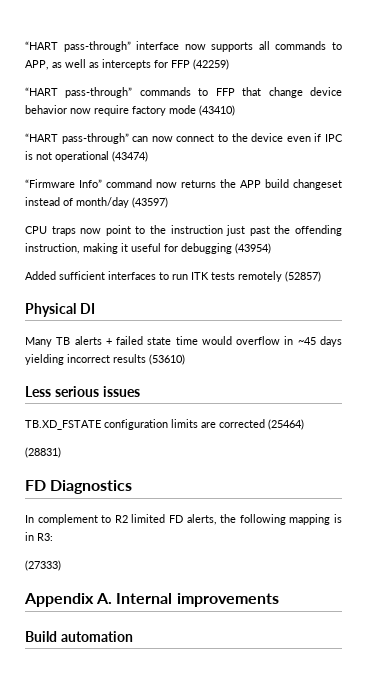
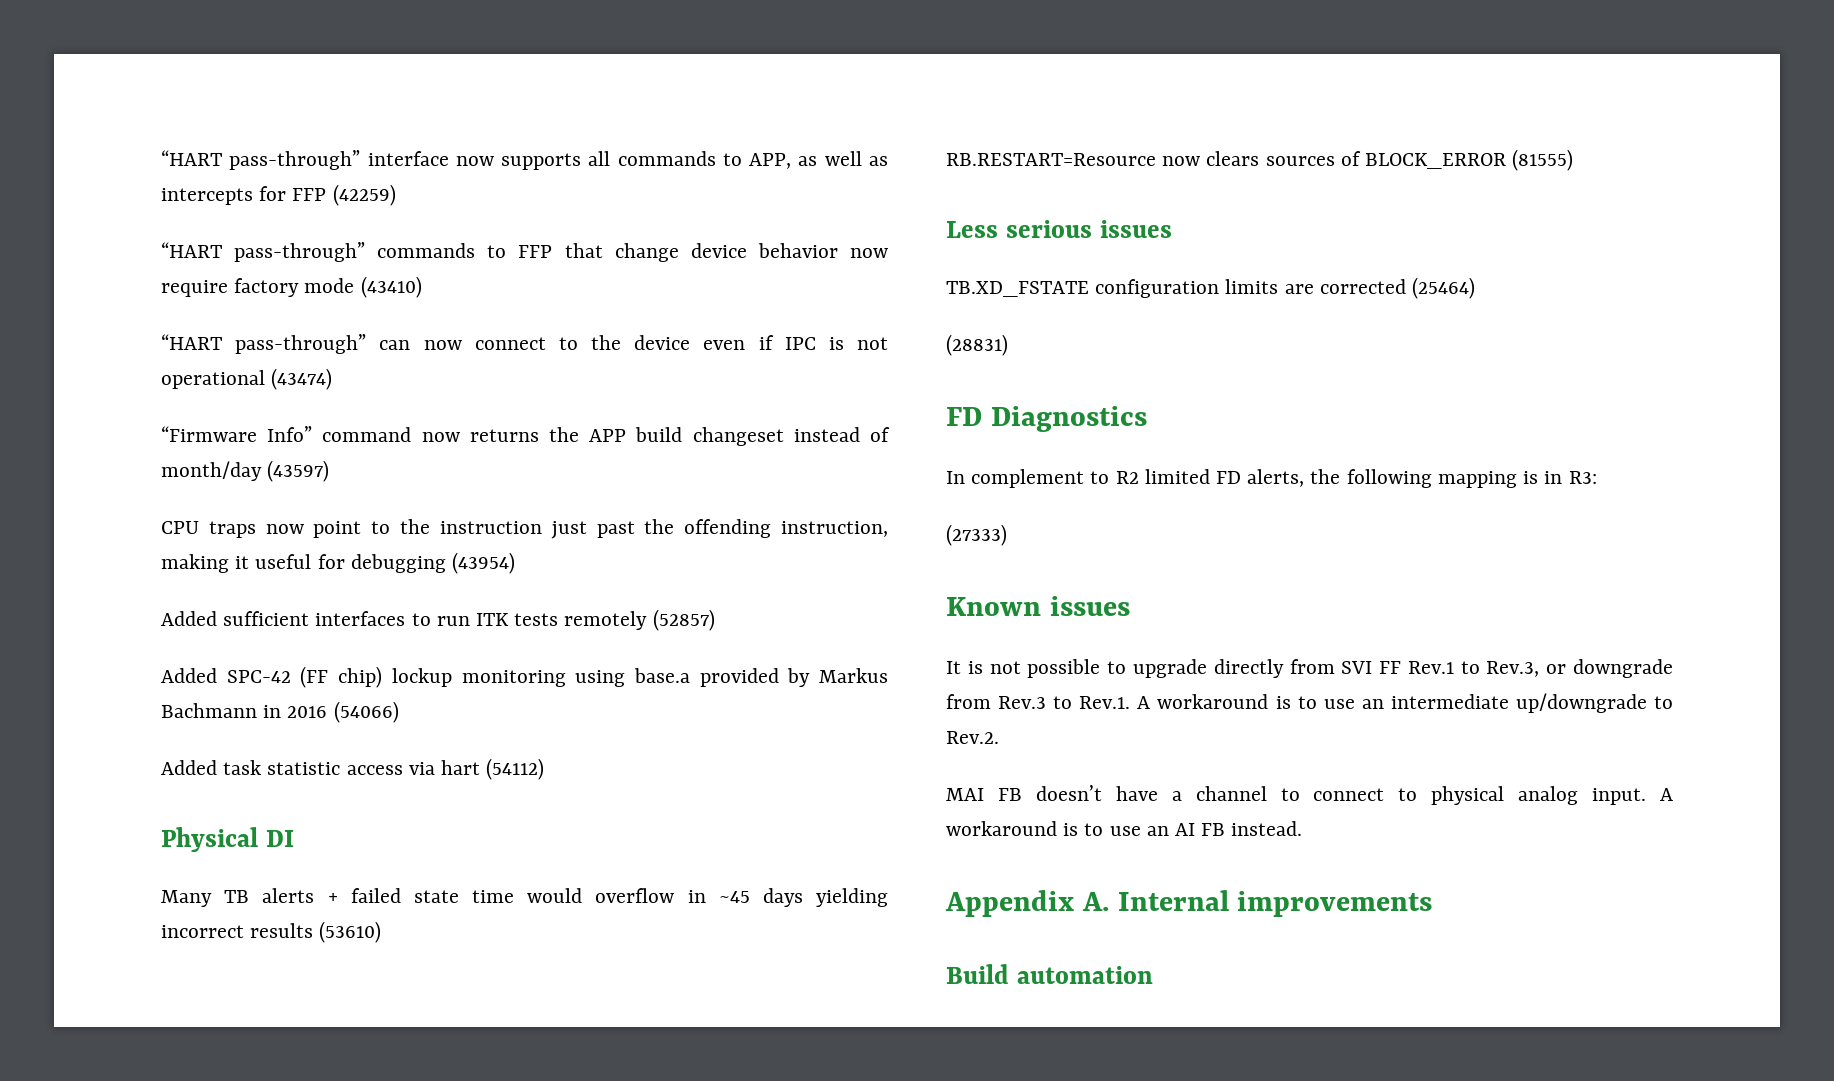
+ Added SPC-42 (FF chip) lockup monitoring using base.a provided by Markus Bachmann in 2016 (54066)
+ Added task statistic access via hart (54112)
+ RB.RESTART=Resource now clears sources of BLOCK_ERROR (81555)
+ Known issues
+ It is not possible to upgrade directly from SVI FF Rev.1 to Rev.3, or downgrade from Rev.3 to Rev.1. A workaround is to use an intermediate up/downgrade to Rev.2.
+ MAI FB doesn’t have a channel to connect to physical analog input. A workaround is to use an AI FB instead.

